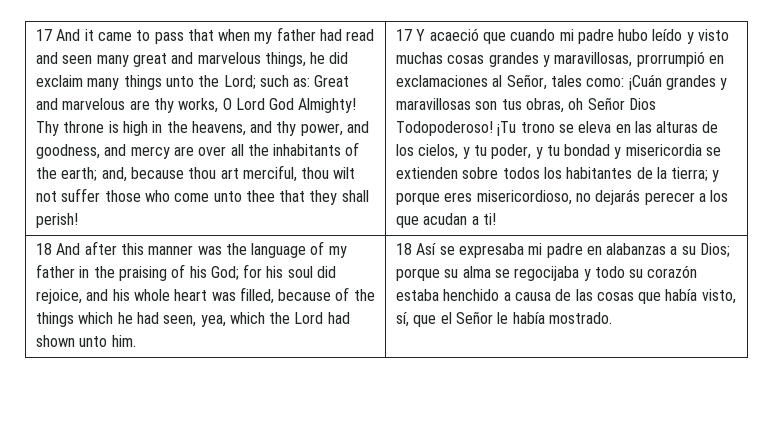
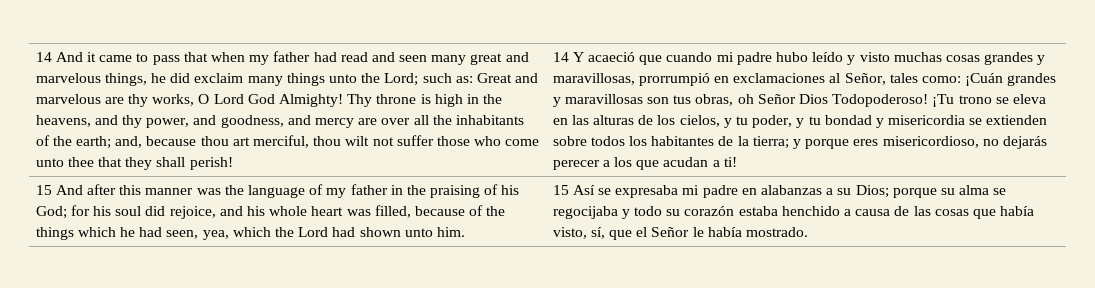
- 17 And it came to pass that when my father had read and seen many great and marvelous things, he did exclaim many things unto the Lord; such as: Great and marvelous are thy works, O Lord God Almighty!
+ 14 And it came to pass that when my father had read and seen many great and marvelous things, he did exclaim many things unto the Lord; such as: Great and marvelous are thy works, O Lord God Almighty!
- 17 Y acaeció que cuando mi padre hubo leído y visto muchas cosas grandes y maravillosas, prorrumpió en exclamaciones al Señor, tales como: ¡Cuán grandes y maravillosas son tus obras, oh Señor Dios Todopoderoso!
+ 14 Y acaeció que cuando mi padre hubo leído y visto muchas cosas grandes y maravillosas, prorrumpió en exclamaciones al Señor, tales como: ¡Cuán grandes y maravillosas son tus obras, oh Señor Dios Todopoderoso!
- 18 And after this manner was the language of my father in the praising of his God; for his soul did rejoice, and his whole heart was filled, because of the things which he had seen, yea, which the Lord had shown unto him.
+ 15 And after this manner was the language of my father in the praising of his God; for his soul did rejoice, and his whole heart was filled, because of the things which he had seen, yea, which the Lord had shown unto him.
- 18 Así se expresaba mi padre en alabanzas a su Dios; porque su alma se regocijaba y todo su corazón estaba henchido a causa de las cosas que había visto, sí, que el Señor le había mostrado.
+ 15 Así se expresaba mi padre en alabanzas a su Dios; porque su alma se regocijaba y todo su corazón estaba henchido a causa de las cosas que había visto, sí, que el Señor le había mostrado.

